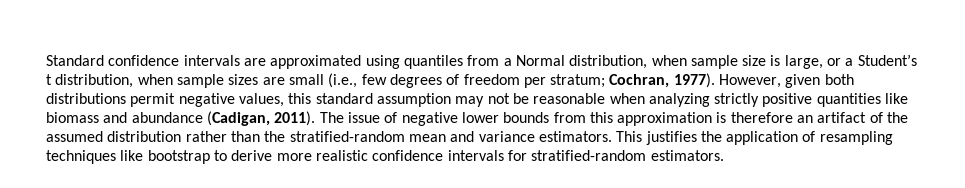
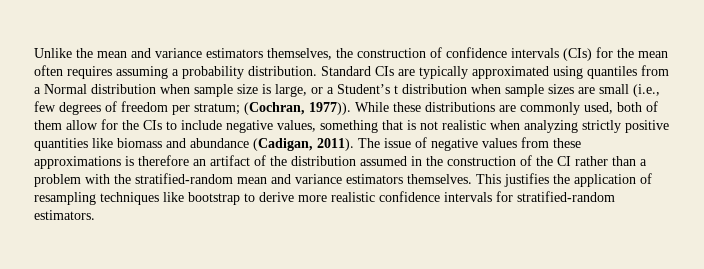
- Standard confidence intervals are approximated using quantiles from a Normal distribution, when sample size is large, or a Student’s t distribution, when sample sizes are small (i.e., few degrees of freedom per stratum; Cochran, 1977). However, given both distributions permit negative values, this standard assumption may not be reasonable when analyzing strictly positive quantities like biomass and abundance (Cadigan, 2011).
+ Unlike the mean and variance estimators themselves, the construction of confidence intervals (CIs) for the mean often requires assuming a probability distribution. Standard CIs are typically approximated using quantiles from a Normal distribution when sample size is large, or a Student’s t distribution when sample sizes are small (i.e., few degrees of freedom per stratum; (Cochran, 1977)). While these distributions are commonly used, both of them allow for the CIs to include negative values, something that is not realistic when analyzing strictly positive quantities like biomass and abundance (Cadigan, 2011).
- The issue of negative lower bounds from this approximation is therefore an artifact of the assumed distribution rather than the stratified-random mean and variance estimators.
+ The issue of negative values from these approximations is therefore an artifact of the distribution assumed in the construction of the CI rather than a problem with the stratified-random mean and variance estimators themselves.

